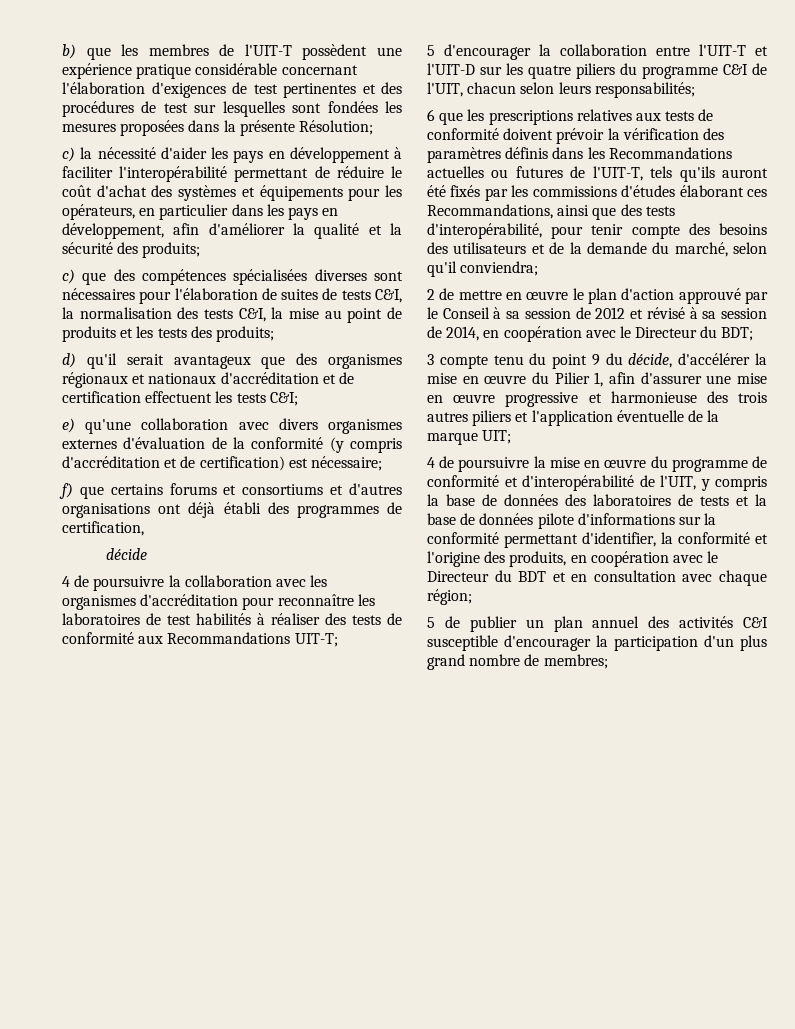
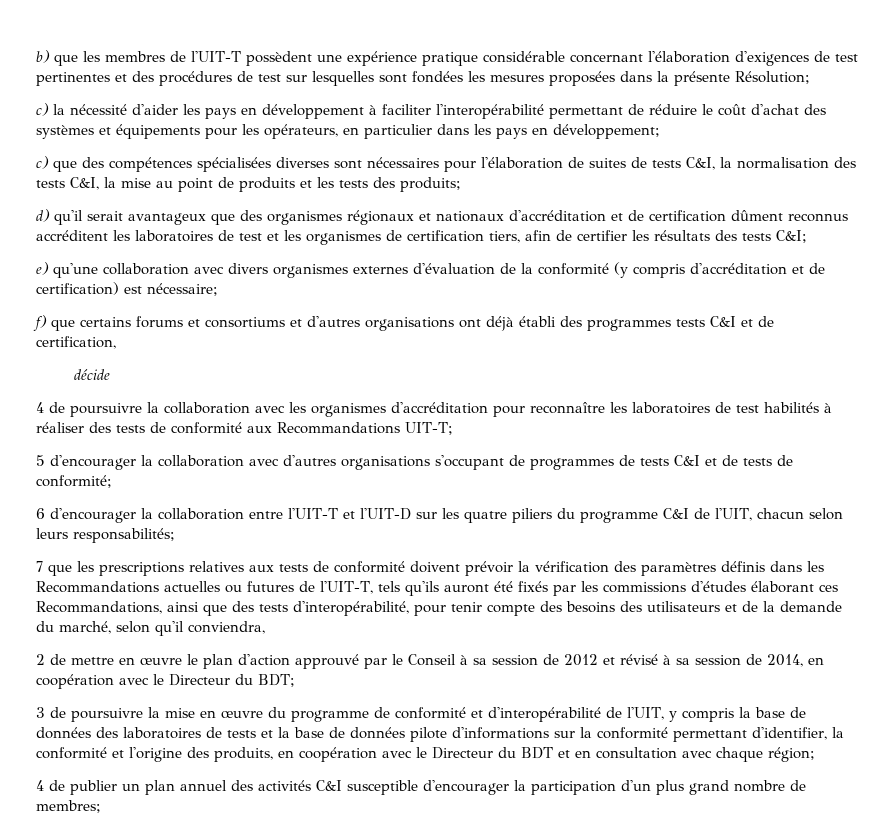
- c) la nécessité d'aider les pays en développement à faciliter l'interopérabilité permettant de réduire le coût d'achat des systèmes et équipements pour les opérateurs, en particulier dans les pays en développement, afin d'améliorer la qualité et la sécurité des produits;
+ c) la nécessité d'aider les pays en développement à faciliter l'interopérabilité permettant de réduire le coût d'achat des systèmes et équipements pour les opérateurs, en particulier dans les pays en développement;
- d) qu'il serait avantageux que des organismes régionaux et nationaux d'accréditation et de certification effectuent les tests C&I;
+ d) qu'il serait avantageux que des organismes régionaux et nationaux d'accréditation et de certification dûment reconnus accréditent les laboratoires de test et les organismes de certification tiers, afin de certifier les résultats des tests C&I;
- f) que certains forums et consortiums et d'autres organisations ont déjà établi des programmes de certification,
+ f) que certains forums et consortiums et d'autres organisations ont déjà établi des programmes tests C&I et de certification,
- 5 d'encourager la collaboration entre l'UIT-T et l'UIT-D sur les quatre piliers du programme C&I de l'UIT, chacun selon leurs responsabilités;
+ 5 d'encourager la collaboration avec d'autres organisations s'occupant de programmes de tests C&I et de tests de conformité;
+ 6 d'encourager la collaboration entre l'UIT-T et l'UIT-D sur les quatre piliers du programme C&I de l'UIT, chacun selon leurs responsabilités;
- 6 que les prescriptions relatives aux tests de conformité doivent prévoir la vérification des paramètres définis dans les Recommandations actuelles ou futures de l'UIT-T, tels qu'ils auront été fixés par les commissions d'études élaborant ces Recommandations, ainsi que des tests d'interopérabilité, pour tenir compte des besoins des utilisateurs et de la demande du marché, selon qu'il conviendra;
+ 7 que les prescriptions relatives aux tests de conformité doivent prévoir la vérification des paramètres définis dans les Recommandations actuelles ou futures de l'UIT-T, tels qu'ils auront été fixés par les commissions d'études élaborant ces Recommandations, ainsi que des tests d'interopérabilité, pour tenir compte des besoins des utilisateurs et de la demande du marché, selon qu'il conviendra,
- 3 compte tenu du point 9 du décide, d'accélérer la mise en œuvre du Pilier 1, afin d'assurer une mise en œuvre progressive et harmonieuse des trois autres piliers et l'application éventuelle de la marque UIT;
- 4 de poursuivre la mise en œuvre du programme de conformité et d'interopérabilité de l'UIT, y compris la base de données des laboratoires de tests et la base de données pilote d'informations sur la conformité permettant d'identifier, la conformité et l'origine des produits, en coopération avec le Directeur du BDT et en consultation avec chaque région;
+ 3 de poursuivre la mise en œuvre du programme de conformité et d'interopérabilité de l'UIT, y compris la base de données des laboratoires de tests et la base de données pilote d'informations sur la conformité permettant d'identifier, la conformité et l'origine des produits, en coopération avec le Directeur du BDT et en consultation avec chaque région;
- 5 de publier un plan annuel des activités C&I susceptible d'encourager la participation d'un plus grand nombre de membres;
+ 4 de publier un plan annuel des activités C&I susceptible d'encourager la participation d'un plus grand nombre de membres;

